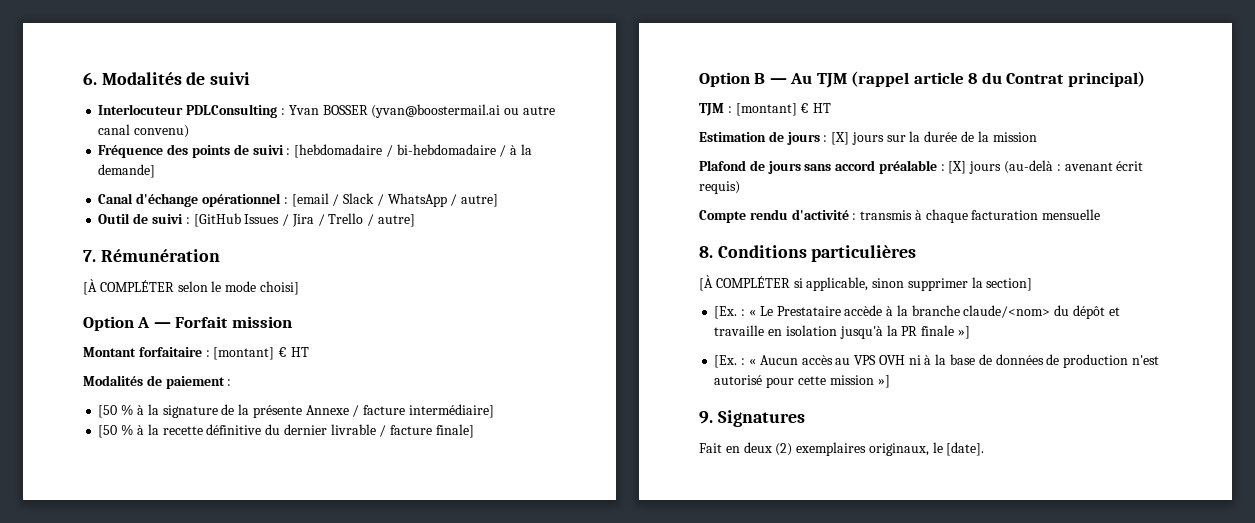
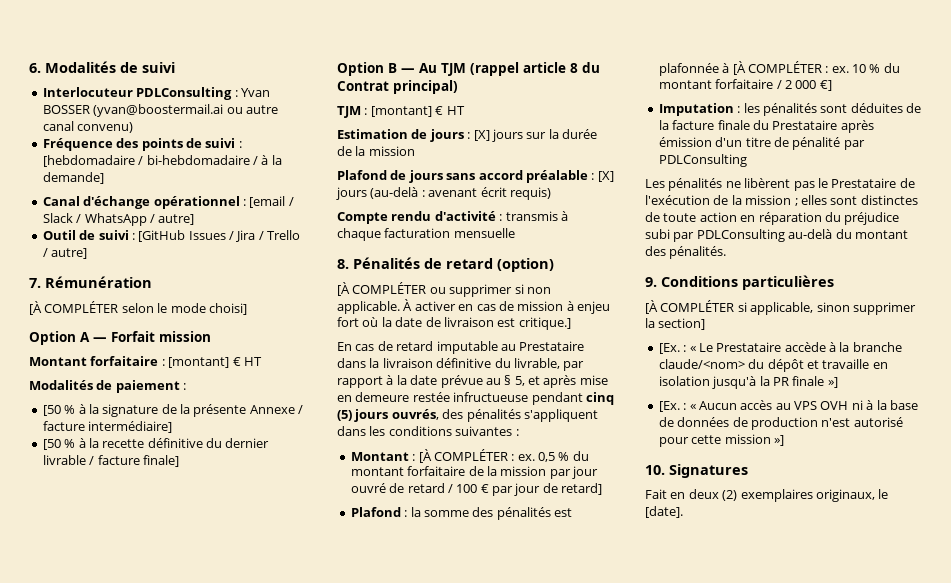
- 8. Conditions particulières
+ 8. Pénalités de retard (option)
+ [À COMPLÉTER ou supprimer si non applicable. À activer en cas de mission à enjeu fort où la date de livraison est critique.]
+ En cas de retard imputable au Prestataire dans la livraison définitive du livrable, par rapport à la date prévue au § 5, et après mise en demeure restée infructueuse pendant cinq (5) jours ouvrés, des pénalités s'appliquent dans les conditions suivantes :
+ Montant : [À COMPLÉTER : ex. 0,5 % du montant forfaitaire de la mission par jour ouvré de retard / 100 € par jour de retard]
+ Plafond : la somme des pénalités est plafonnée à [À COMPLÉTER : ex. 10 % du montant forfaitaire / 2 000 €]
+ Imputation : les pénalités sont déduites de la facture finale du Prestataire après émission d'un titre de pénalité par PDLConsulting
+ Les pénalités ne libèrent pas le Prestataire de l'exécution de la mission ; elles sont distinctes de toute action en réparation du préjudice subi par PDLConsulting au-delà du montant des pénalités.
+ 9. Conditions particulières
- 9. Signatures
+ 10. Signatures

